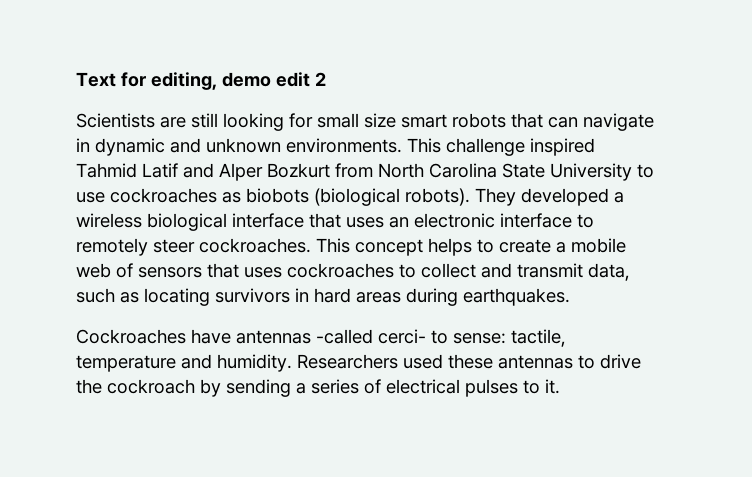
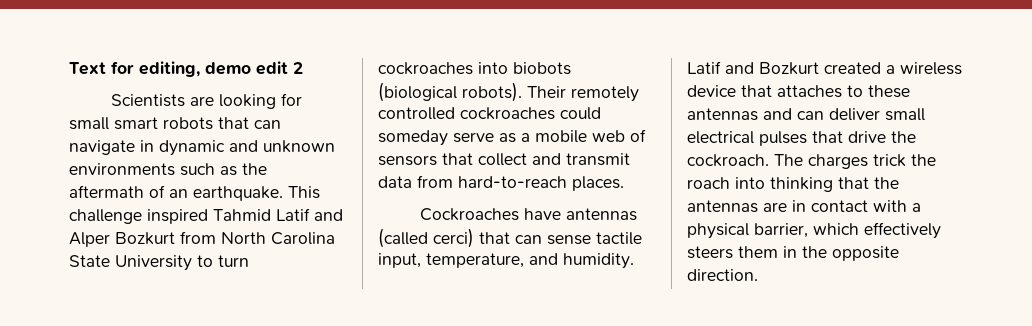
- Scientists are still looking for small size smart robots that can navigate in dynamic and unknown environments.
+ Scientists are looking for small smart robots that can navigate in dynamic and unknown environments such as the aftermath of an earthquake.
- This challenge inspired Tahmid Latif and Alper Bozkurt from North Carolina State University to use cockroaches as biobots (biological robots). They developed a wireless biological interface that uses an electronic interface to remotely steer cockroaches. This concept helps to create a mobile web of sensors that uses cockroaches to collect and transmit data, such as locating survivors in hard areas during earthquakes.
- Cockroaches have antennas -called cerci- to sense: tactile, temperature and humidity. Researchers used these antennas to drive the cockroach by sending a series of electrical pulses to it.
+ This challenge inspired Tahmid Latif and Alper Bozkurt from North Carolina State University to turn cockroaches into biobots (biological robots). Their remotely controlled cockroaches could someday serve as a mobile web of sensors that collect and transmit data from hard-to-reach places.
+ Cockroaches have antennas (called cerci) that can sense tactile input, temperature, and humidity. Latif and Bozkurt created a wireless device that attaches to these antennas and can deliver small electrical pulses that drive the cockroach. The charges trick the roach into thinking that the antennas are in contact with a physical barrier, which effectively steers them in the opposite direction.

